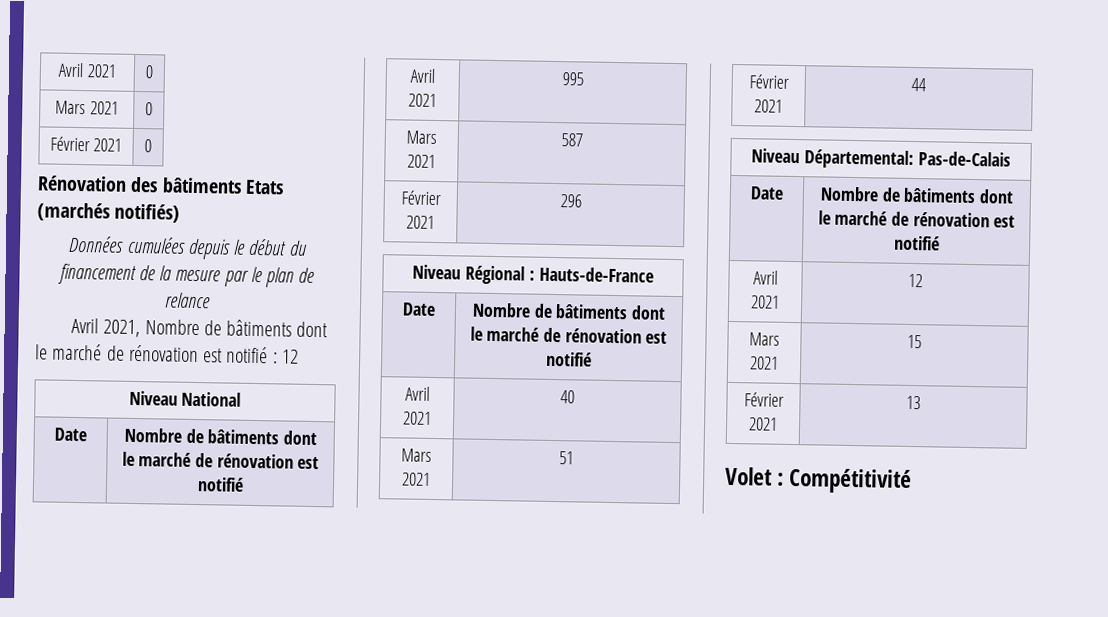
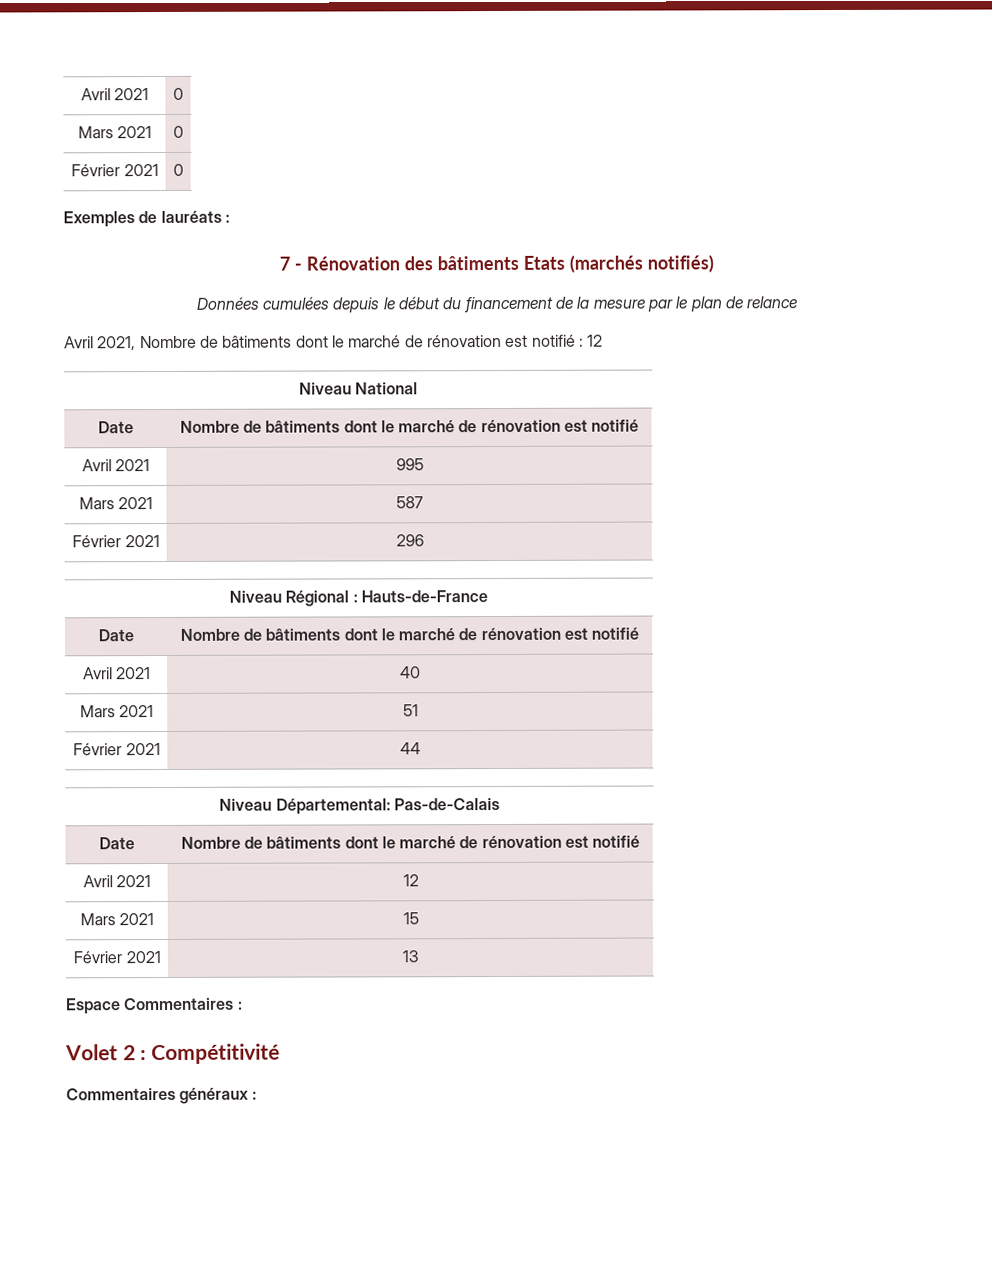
- Rénovation des bâtiments Etats (marchés notifiés)
+ Exemples de lauréats :
+ 7 - Rénovation des bâtiments Etats (marchés notifiés)
+ Espace Commentaires :
- Volet : Compétitivité
+ Volet 2 : Compétitivité
+ Commentaires généraux :

